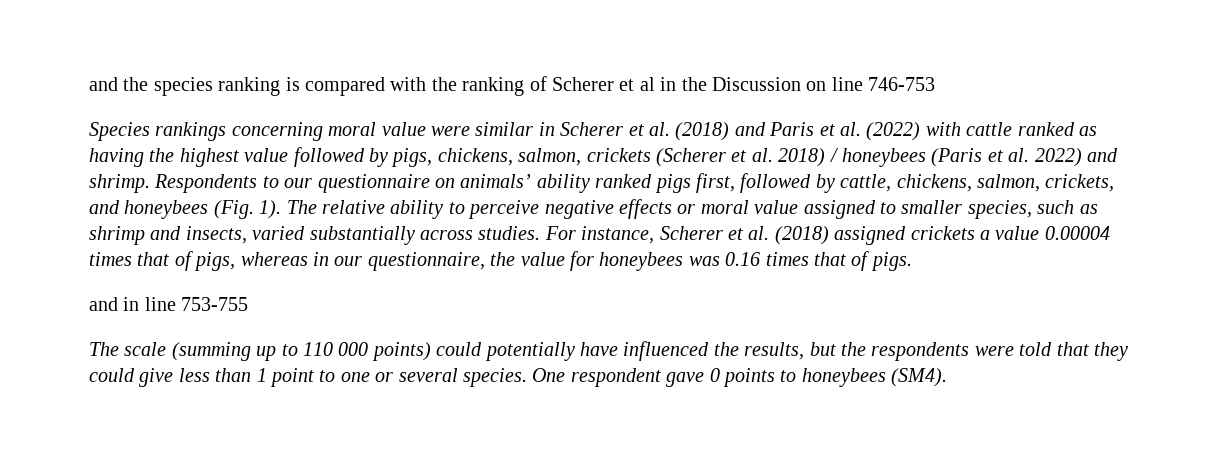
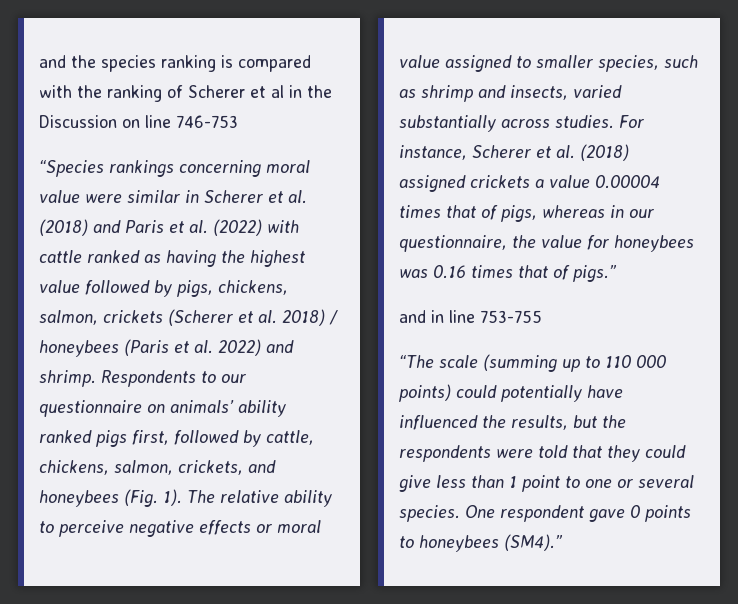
- Species rankings concerning moral value were similar in Scherer et al. (2018) and Paris et al. (2022) with cattle ranked as having the highest value followed by pigs, chickens, salmon, crickets (Scherer et al. 2018) / honeybees (Paris et al. 2022) and shrimp.
+ “Species rankings concerning moral value were similar in Scherer et al. (2018) and Paris et al. (2022) with cattle ranked as having the highest value followed by pigs, chickens, salmon, crickets (Scherer et al. 2018) / honeybees (Paris et al. 2022) and shrimp.
- For instance, Scherer et al. (2018) assigned crickets a value 0.00004 times that of pigs, whereas in our questionnaire, the value for honeybees was 0.16 times that of pigs.
+ For instance, Scherer et al. (2018) assigned crickets a value 0.00004 times that of pigs, whereas in our questionnaire, the value for honeybees was 0.16 times that of pigs.”
- The scale (summing up to 110 000 points) could potentially have influenced the results, but the respondents were told that they could give less than 1 point to one or several species.
+ “The scale (summing up to 110 000 points) could potentially have influenced the results, but the respondents were told that they could give less than 1 point to one or several species.
- One respondent gave 0 points to honeybees (SM4).
+ One respondent gave 0 points to honeybees (SM4).”

